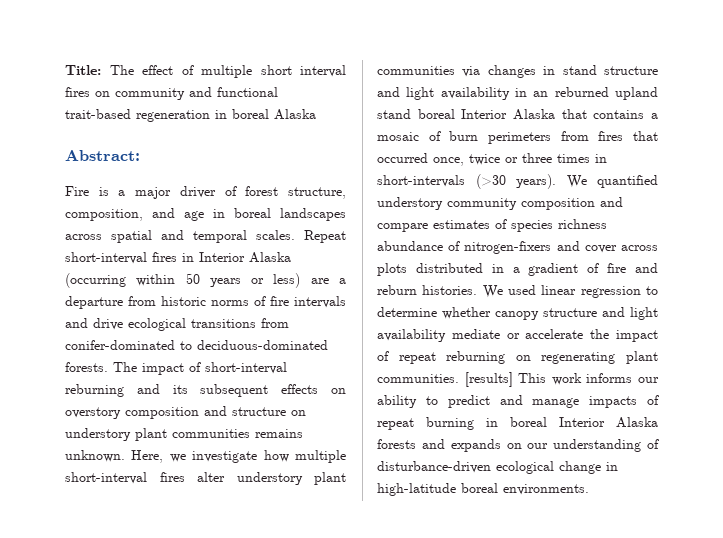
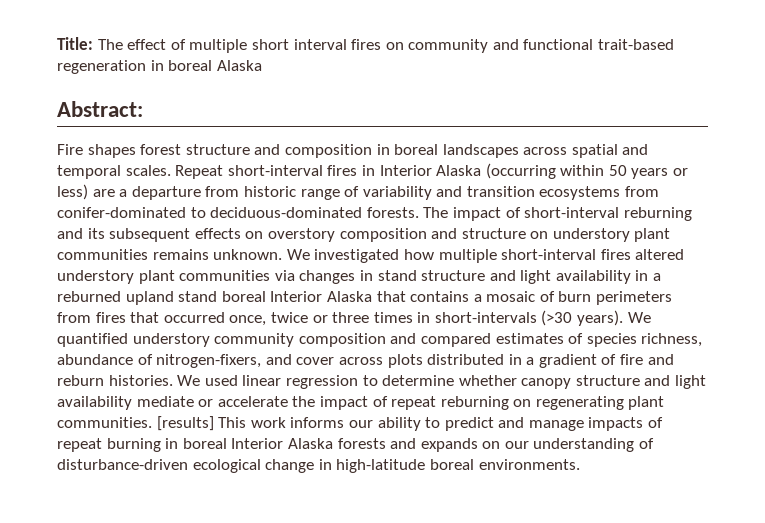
- Fire is a major driver of forest structure, composition, and age in boreal landscapes across spatial and temporal scales.
+ Fire shapes forest structure and composition in boreal landscapes across spatial and temporal scales.
- Repeat short-interval fires in Interior Alaska (occurring within 50 years or less) are a departure from historic norms of fire intervals and drive ecological transitions from conifer-dominated to deciduous-dominated forests.
+ Repeat short-interval fires in Interior Alaska (occurring within 50 years or less) are a departure from historic range of variability and transition ecosystems from conifer-dominated to deciduous-dominated forests.
- Here, we investigate how multiple short-interval fires alter understory plant communities via changes in stand structure and light availability in an reburned upland stand boreal Interior Alaska that contains a mosaic of burn perimeters from fires that occurred once, twice or three times in short-intervals (>30 years).
+ We investigated how multiple short-interval fires altered understory plant communities via changes in stand structure and light availability in a reburned upland stand boreal Interior Alaska that contains a mosaic of burn perimeters from fires that occurred once, twice or three times in short-intervals (>30 years).
- We quantified understory community composition and compare estimates of species richness abundance of nitrogen-fixers and cover across plots distributed in a gradient of fire and reburn histories.
+ We quantified understory community composition and compared estimates of species richness, abundance of nitrogen-fixers, and cover across plots distributed in a gradient of fire and reburn histories.

